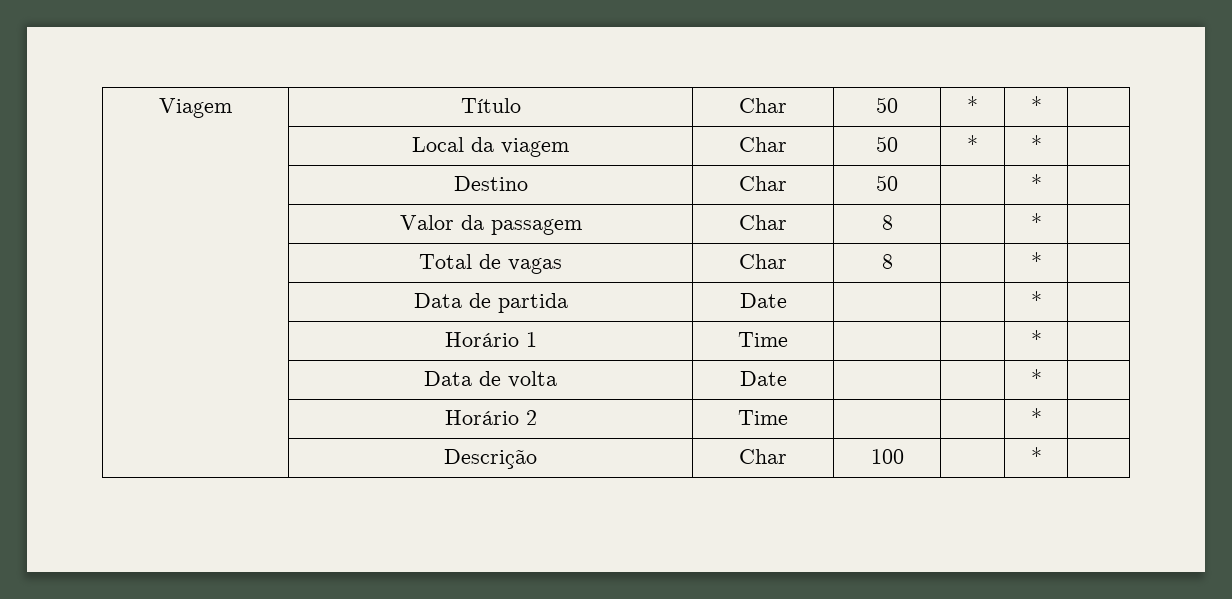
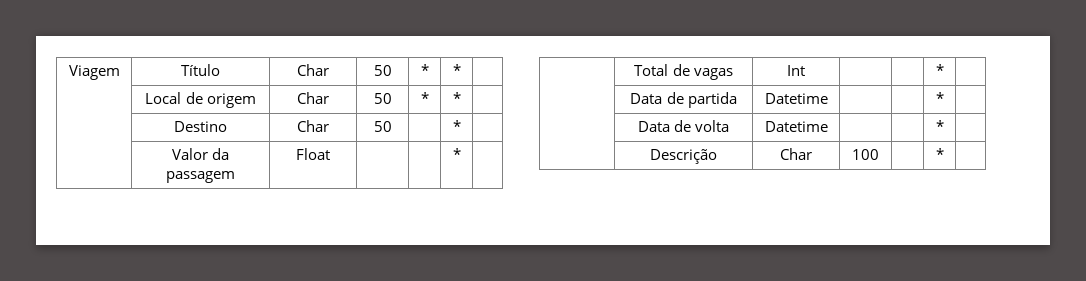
- | Local da viagem | Char | 50 | * | * |
+ | Local de origem | Char | 50 | * | * |
- | Valor da passagem | Char | 8 | | * |
+ | Valor da passagem | Float | | | * |
- | Total de vagas | Char | 8 | | * |
+ | Total de vagas | Int | | | * |
- | Data de partida | Date | | | * |
- | Horário 1 | Time | | | * |
+ | Data de partida | Datetime | | | * |
- | Data de volta | Date | | | * |
- | Horário 2 | Time | | | * |
+ | Data de volta | Datetime | | | * |

